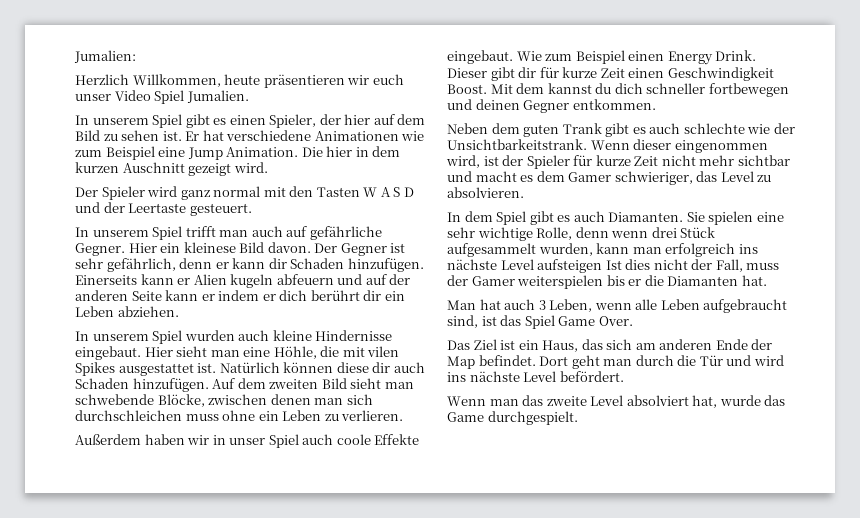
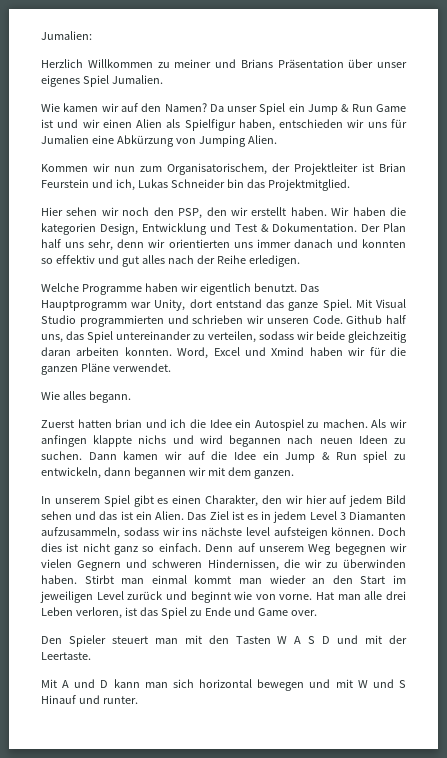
- Herzlich Willkommen, heute präsentieren wir euch unser Video Spiel Jumalien.
+ Herzlich Willkommen zu meiner und Brians Präsentation über unser eigenes Spiel Jumalien.
+ Wie kamen wir auf den Namen? Da unser Spiel ein Jump & Run Game ist und wir einen Alien als Spielfigur haben, entschieden wir uns für Jumalien eine Abkürzung von Jumping Alien.
+ Kommen wir nun zum Organisatorischem, der Projektleiter ist Brian Feurstein und ich, Lukas Schneider bin das Projektmitglied.
+ Hier sehen wir noch den PSP, den wir erstellt haben. Wir haben die kategorien Design, Entwicklung und Test & Dokumentation. Der Plan half uns sehr, denn wir orientierten uns immer danach und konnten so effektiv und gut alles nach der Reihe erledigen.
+ Welche Programme haben wir eigentlich benutzt. Das Hauptprogramm war Unity, dort entstand das ganze Spiel. Mit Visual Studio programmierten und schrieben wir unseren Code. Github half uns, das Spiel untereinander zu verteilen, sodass wir beide gleichzeitig daran arbeiten konnten. Word, Excel und Xmind haben wir für die ganzen Pläne verwendet.
+ Wie alles begann.
+ Zuerst hatten brian und ich die Idee ein Autospiel zu machen. Als wir anfingen klappte nichs und wird begannen nach neuen Ideen zu suchen. Dann kamen wir auf die Idee ein Jump & Run spiel zu entwickeln, dann begannen wir mit dem ganzen.
- In unserem Spiel gibt es einen Spieler, der hier auf dem Bild zu sehen ist. Er hat verschiedene Animationen wie zum Beispiel eine Jump Animation. Die hier in dem kurzen Auschnitt gezeigt wird.
- Der Spieler wird ganz normal mit den Tasten W A S D und der Leertaste gesteuert.
- In unserem Spiel trifft man auch auf gefährliche Gegner. Hier ein kleinese Bild davon. Der Gegner ist sehr gefährlich, denn er kann dir Schaden hinzufügen. Einerseits kann er Alien kugeln abfeuern und auf der anderen Seite kann er indem er dich berührt dir ein Leben abziehen.
- In unserem Spiel wurden auch kleine Hindernisse eingebaut. Hier sieht man eine Höhle, die mit vilen Spikes ausgestattet ist. Natürlich können diese dir auch Schaden hinzufügen. Auf dem zweiten Bild sieht man schwebende Blöcke, zwischen denen man sich durchschleichen muss ohne ein Leben zu verlieren.
- Außerdem haben wir in unser Spiel auch coole Effekte eingebaut. Wie zum Beispiel einen Energy Drink. Dieser gibt dir für kurze Zeit einen Geschwindigkeit Boost. Mit dem kannst du dich schneller fortbewegen und deinen Gegner entkommen.
- Neben dem guten Trank gibt es auch schlechte wie der Unsichtbarkeitstrank. Wenn dieser eingenommen wird, ist der Spieler für kurze Zeit nicht mehr sichtbar und macht es dem Gamer schwieriger, das Level zu absolvieren.
- In dem Spiel gibt es auch Diamanten. Sie spielen eine sehr wichtige Rolle, denn wenn drei Stück aufgesammelt wurden, kann man erfolgreich ins nächste Level aufsteigen Ist dies nicht der Fall, muss der Gamer weiterspielen bis er die Diamanten hat.
- Man hat auch 3 Leben, wenn alle Leben aufgebraucht sind, ist das Spiel Game Over.
- Das Ziel ist ein Haus, das sich am anderen Ende der Map befindet. Dort geht man durch die Tür und wird ins nächste Level befördert.
- Wenn man das zweite Level absolviert hat, wurde das Game durchgespielt.
+ In unserem Spiel gibt es einen Charakter, den wir hier auf jedem Bild sehen und das ist ein Alien. Das Ziel ist es in jedem Level 3 Diamanten aufzusammeln, sodass wir ins nächste level aufsteigen können. Doch dies ist nicht ganz so einfach. Denn auf unserem Weg begegnen wir vielen Gegnern und schweren Hindernissen, die wir zu überwinden haben. Stirbt man einmal kommt man wieder an den Start im jeweiligen Level zurück und beginnt wie von vorne. Hat man alle drei Leben verloren, ist das Spiel zu Ende und Game over.
+ Den Spieler steuert man mit den Tasten W A S D und mit der Leertaste.
+ Mit A und D kann man sich horizontal bewegen und mit W und S Hinauf und runter.

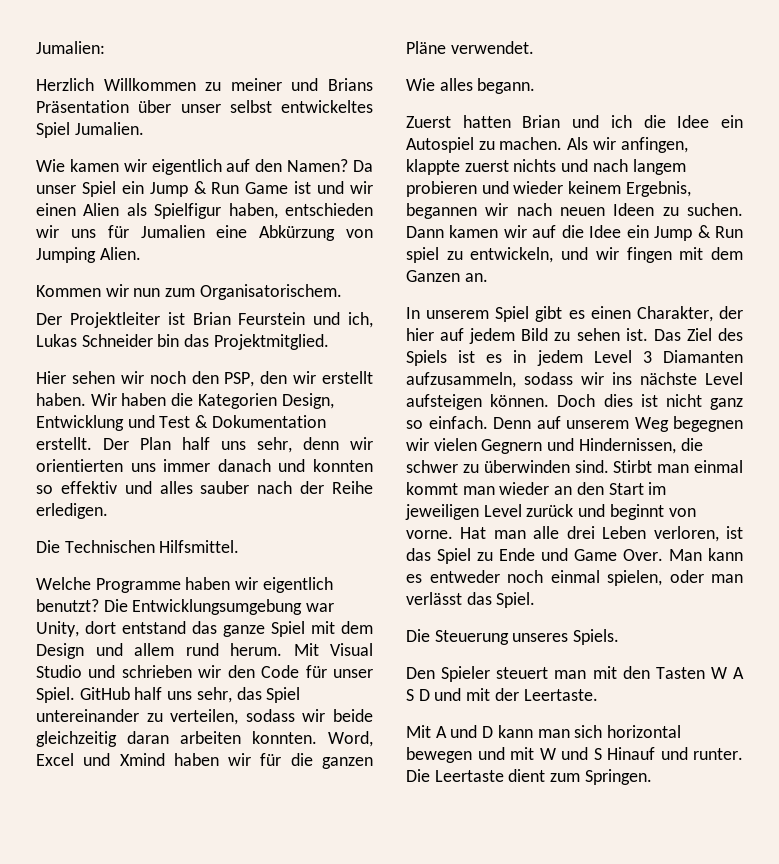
- Herzlich Willkommen zu meiner und Brians Präsentation über unser eigenes Spiel Jumalien.
+ Herzlich Willkommen zu meiner und Brians Präsentation über unser selbst entwickeltes Spiel Jumalien.
- Wie kamen wir auf den Namen?
+ Wie kamen wir eigentlich auf den Namen?
- Kommen wir nun zum Organisatorischem, der Projektleiter ist Brian Feurstein und ich, Lukas Schneider bin das Projektmitglied.
+ Kommen wir nun zum Organisatorischem.
+ Der Projektleiter ist Brian Feurstein und ich, Lukas Schneider bin das Projektmitglied.
- Wir haben die kategorien Design, Entwicklung und Test & Dokumentation.
+ Wir haben die Kategorien Design, Entwicklung und Test & Dokumentation erstellt.
- Der Plan half uns sehr, denn wir orientierten uns immer danach und konnten so effektiv und gut alles nach der Reihe erledigen.
+ Der Plan half uns sehr, denn wir orientierten uns immer danach und konnten so effektiv und alles sauber nach der Reihe erledigen.
+ Die Technischen Hilfsmittel.
- Welche Programme haben wir eigentlich benutzt. Das Hauptprogramm war Unity, dort entstand das ganze Spiel.
+ Welche Programme haben wir eigentlich benutzt? Die Entwicklungsumgebung war Unity, dort entstand das ganze Spiel mit dem Design und allem rund herum.
- Mit Visual Studio programmierten und schrieben wir unseren Code. Github half uns, das Spiel untereinander zu verteilen, sodass wir beide gleichzeitig daran arbeiten konnten.
+ Mit Visual Studio und schrieben wir den Code für unser Spiel. GitHub half uns sehr, das Spiel untereinander zu verteilen, sodass wir beide gleichzeitig daran arbeiten konnten.
- Zuerst hatten brian und ich die Idee ein Autospiel zu machen.
+ Zuerst hatten Brian und ich die Idee ein Autospiel zu machen.
- Als wir anfingen klappte nichs und wird begannen nach neuen Ideen zu suchen.
+ Als wir anfingen, klappte zuerst nichts und nach langem probieren und wieder keinem Ergebnis, begannen wir nach neuen Ideen zu suchen.
- Dann kamen wir auf die Idee ein Jump & Run spiel zu entwickeln, dann begannen wir mit dem ganzen.
+ Dann kamen wir auf die Idee ein Jump & Run spiel zu entwickeln, und wir fingen mit dem Ganzen an.
- In unserem Spiel gibt es einen Charakter, den wir hier auf jedem Bild sehen und das ist ein Alien. Das Ziel ist es in jedem Level 3 Diamanten aufzusammeln, sodass wir ins nächste level aufsteigen können.
+ In unserem Spiel gibt es einen Charakter, der hier auf jedem Bild zu sehen ist. Das Ziel des Spiels ist es in jedem Level 3 Diamanten aufzusammeln, sodass wir ins nächste Level aufsteigen können.
- Denn auf unserem Weg begegnen wir vielen Gegnern und schweren Hindernissen, die wir zu überwinden haben.
+ Denn auf unserem Weg begegnen wir vielen Gegnern und Hindernissen, die schwer zu überwinden sind.
- Stirbt man einmal kommt man wieder an den Start im jeweiligen Level zurück und beginnt wie von vorne.
+ Stirbt man einmal kommt man wieder an den Start im jeweiligen Level zurück und beginnt von vorne.
- Hat man alle drei Leben verloren, ist das Spiel zu Ende und Game over.
+ Hat man alle drei Leben verloren, ist das Spiel zu Ende und Game Over. Man kann es entweder noch einmal spielen, oder man verlässt das Spiel.
+ Die Steuerung unseres Spiels.
+ Die Leertaste dient zum Springen.

